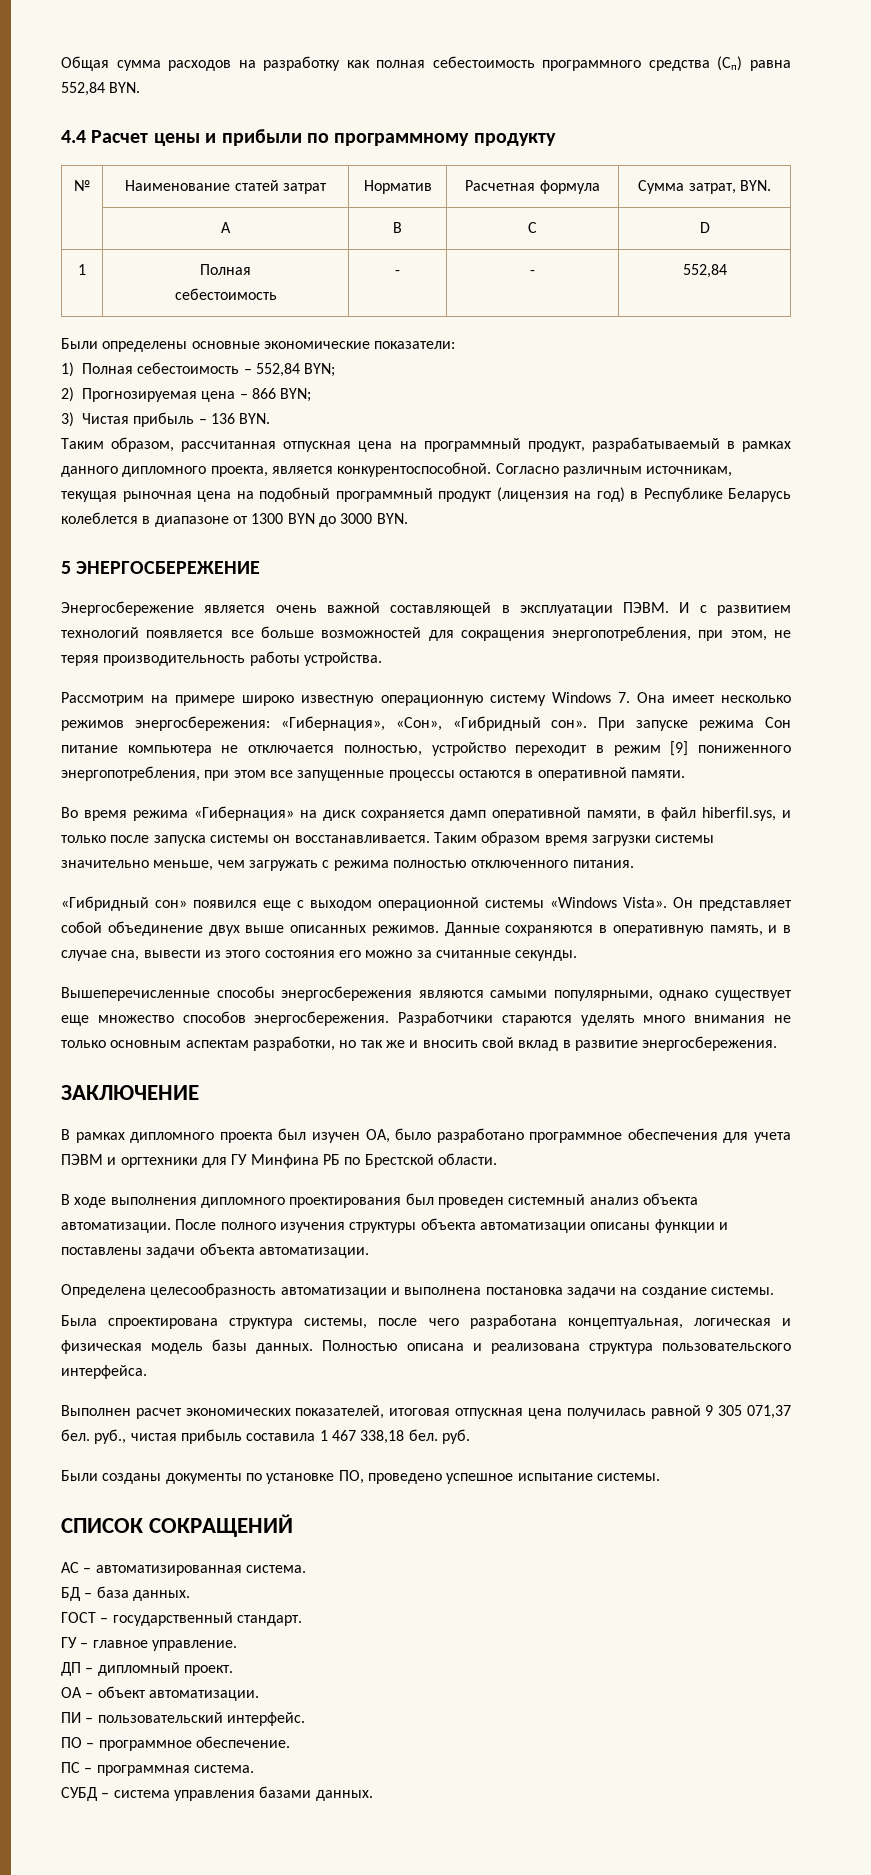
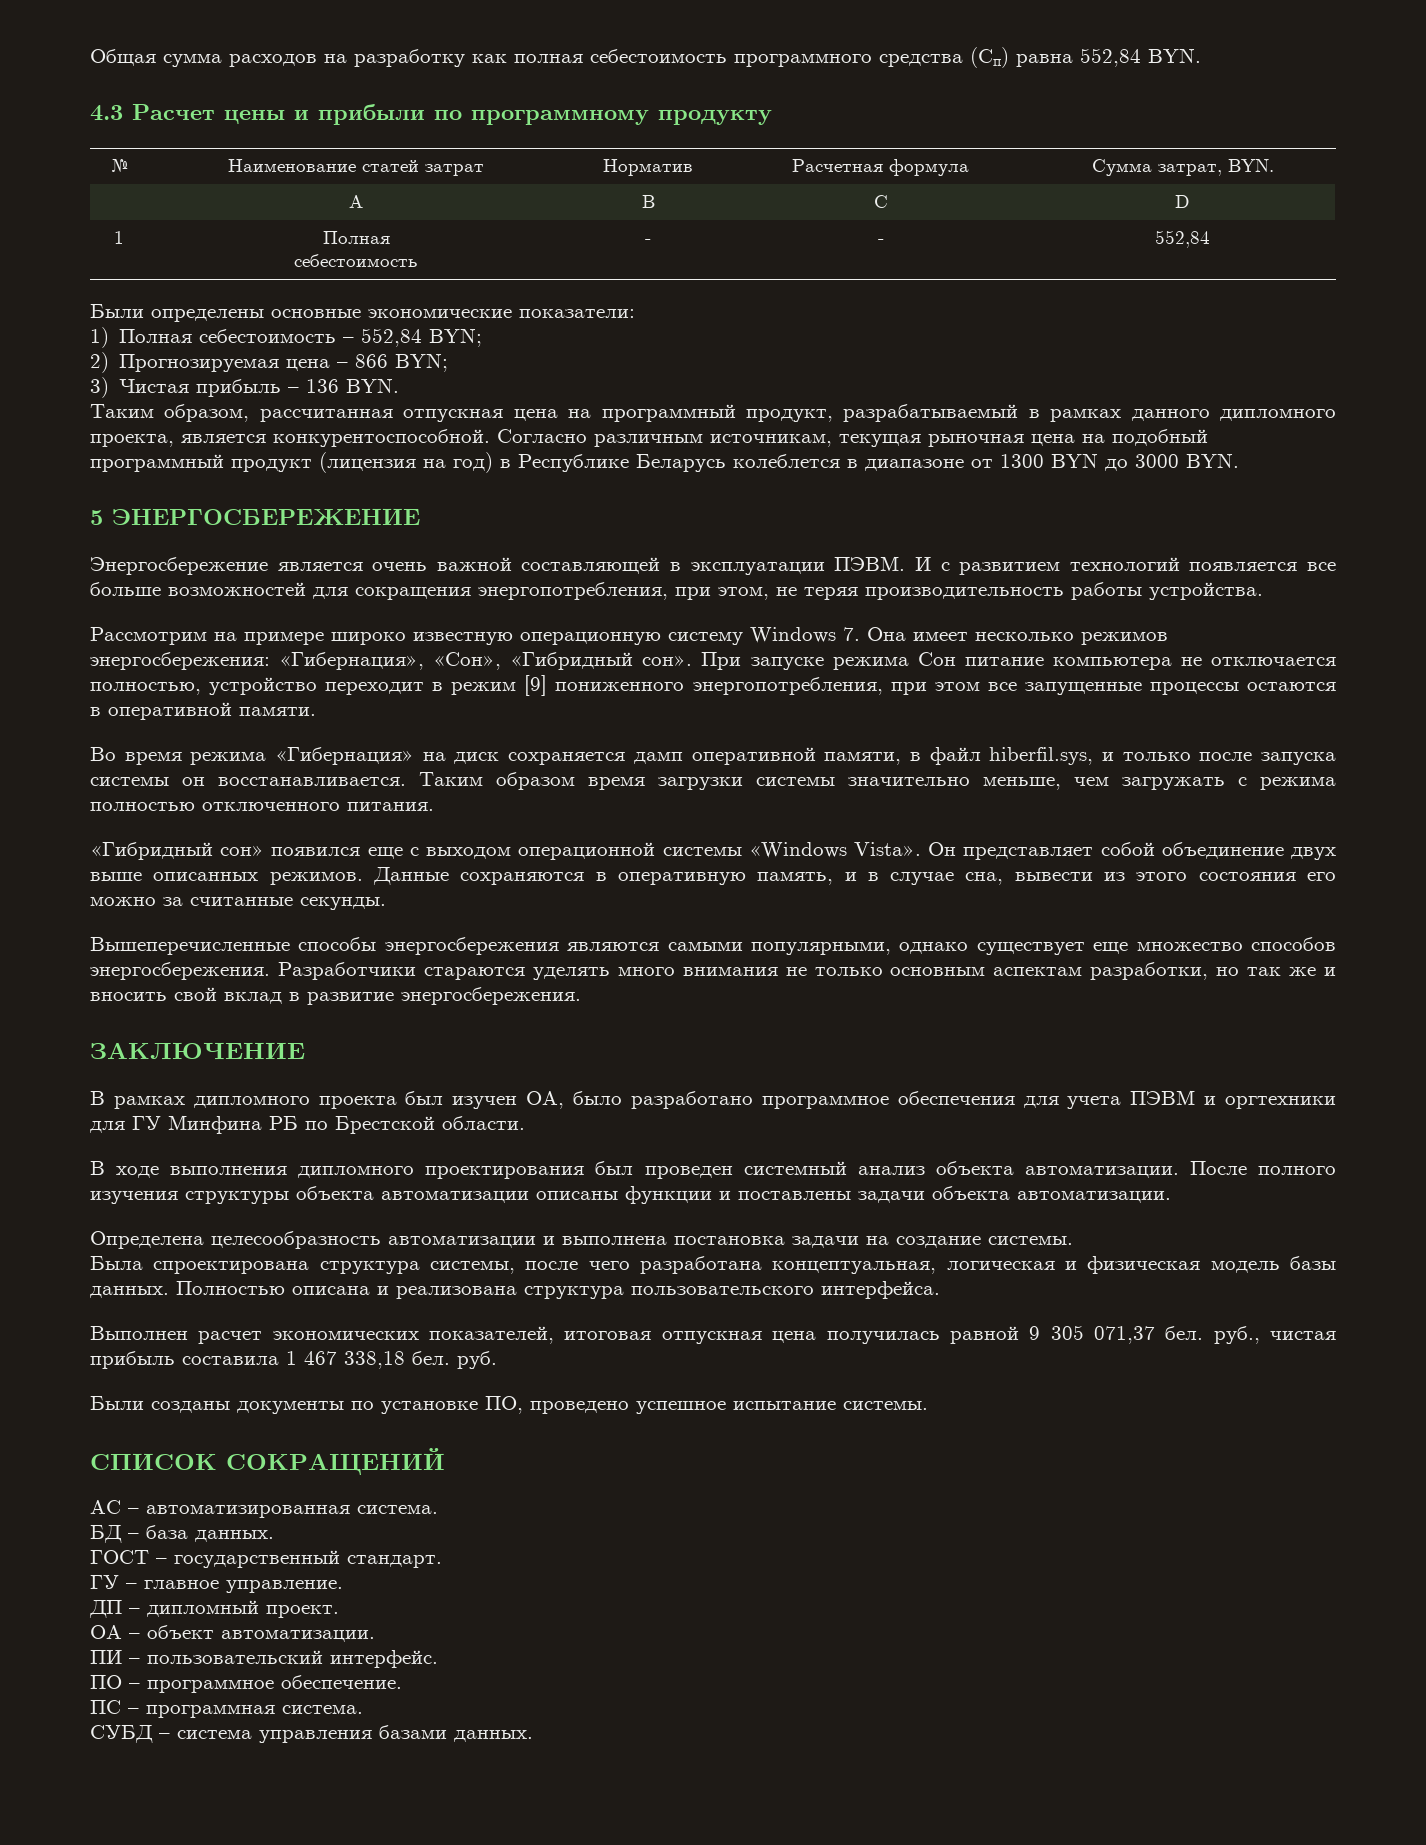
- 4.4 Расчет цены и прибыли по программному продукту
+ 4.3 Расчет цены и прибыли по программному продукту

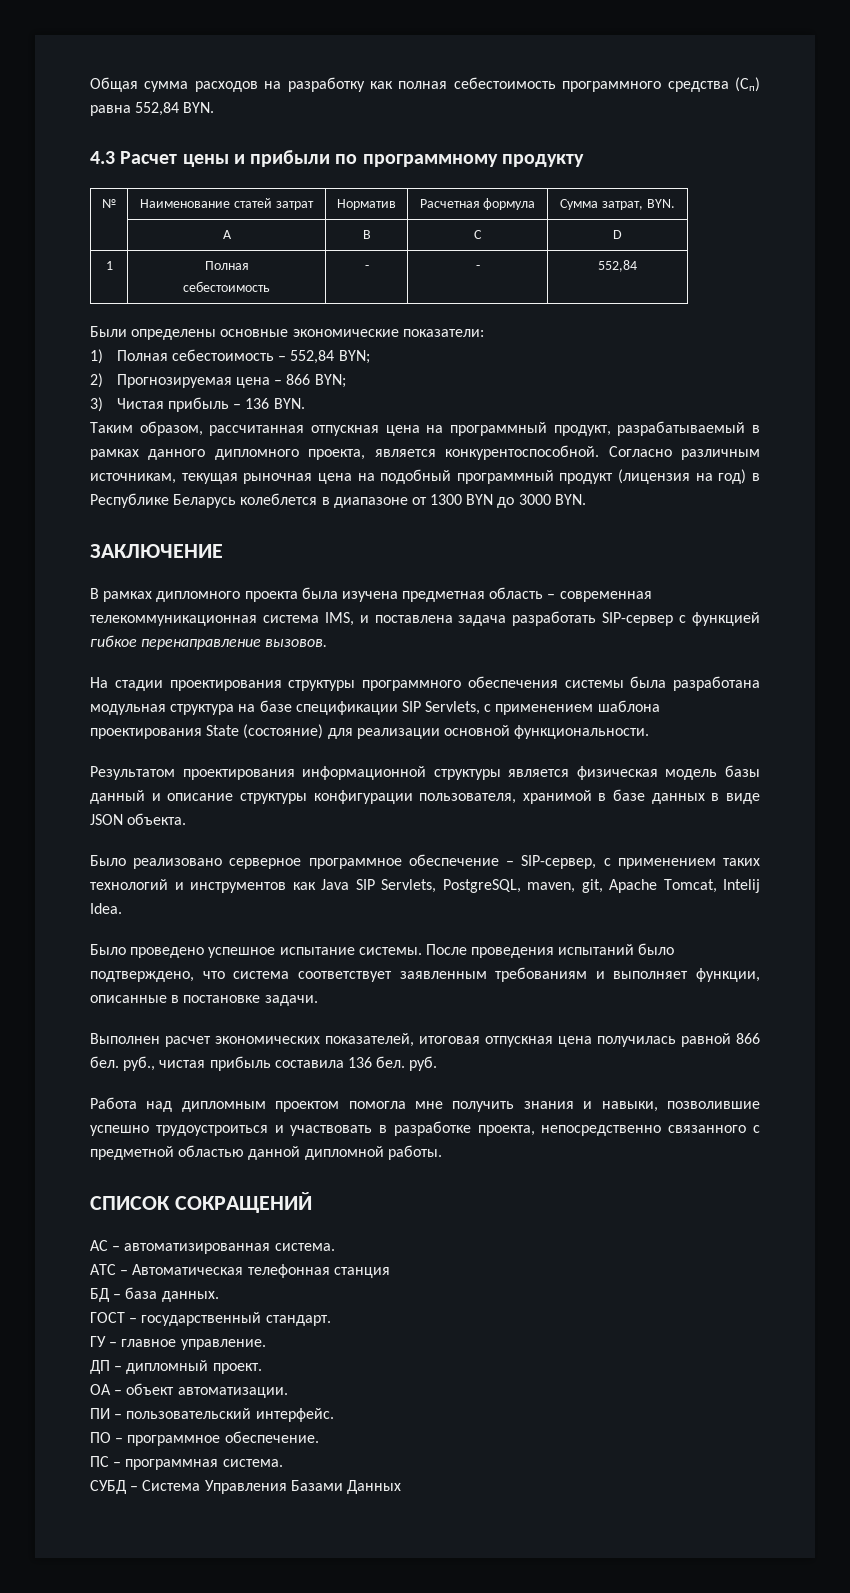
- 5 ЭНЕРГОСБЕРЕЖЕНИЕ
- Энергосбережение является очень важной составляющей в эксплуатации ПЭВМ. И с развитием технологий появляется все больше возможностей для сокращения энергопотребления, при этом, не теряя производительность работы устройства.
- Рассмотрим на примере широко известную операционную систему Windows 7. Она имеет несколько режимов энергосбережения: «Гибернация», «Сон», «Гибридный сон». При запуске режима Сон питание компьютера не отключается полностью, устройство переходит в режим [9] пониженного энергопотребления, при этом все запущенные процессы остаются в оперативной памяти.
- Во время режима «Гибернация» на диск сохраняется дамп оперативной памяти, в файл hiberfil.sys, и только после запуска системы он восстанавливается. Таким образом время загрузки системы значительно меньше, чем загружать с режима полностью отключенного питания.
- «Гибридный сон» появился еще с выходом операционной системы «Windows Vista». Он представляет собой объединение двух выше описанных режимов. Данные сохраняются в оперативную память, и в случае сна, вывести из этого состояния его можно за считанные секунды.
- Вышеперечисленные способы энергосбережения являются самыми популярными, однако существует еще множество способов энергосбережения. Разработчики стараются уделять много внимания не только основным аспектам разработки, но так же и вносить свой вклад в развитие энергосбережения.
- В рамках дипломного проекта был изучен ОА, было разработано программное обеспечения для учета ПЭВМ и оргтехники для ГУ Минфина РБ по Брестской области.
- В ходе выполнения дипломного проектирования был проведен системный анализ объекта автоматизации. После полного изучения структуры объекта автоматизации описаны функции и поставлены задачи объекта автоматизации.
- Определена целесообразность автоматизации и выполнена постановка задачи на создание системы.
- Была спроектирована структура системы, после чего разработана концептуальная, логическая и физическая модель базы данных. Полностью описана и реализована структура пользовательского интерфейса.
+ В рамках дипломного проекта была изучена предметная область – современная телекоммуникационная система IMS, и поставлена задача разработать SIP-сервер с функцией гибкое перенаправление вызовов.
+ На стадии проектирования структуры программного обеспечения системы была разработана модульная структура на базе спецификации SIP Servlets, с применением шаблона проектирования State (состояние) для реализации основной функциональности.
+ Результатом проектирования информационной структуры является физическая модель базы данный и описание структуры конфигурации пользователя, хранимой в базе данных в виде JSON объекта.
+ Было реализовано серверное программное обеспечение – SIP-сервер, с применением таких технологий и инструментов как Java SIP Servlets, PostgreSQL, maven, git, Apache Tomcat, Intelij Idea.
+ Было проведено успешное испытание системы. После проведения испытаний было подтверждено, что система соответствует заявленным требованиям и выполняет функции, описанные в постановке задачи.
- Выполнен расчет экономических показателей, итоговая отпускная цена получилась равной 9 305 071,37 бел. руб., чистая прибыль составила 1 467 338,18 бел. руб.
+ Выполнен расчет экономических показателей, итоговая отпускная цена получилась равной 866 бел. руб., чистая прибыль составила 136 бел. руб.
- Были созданы документы по установке ПО, проведено успешное испытание системы.
+ Работа над дипломным проектом помогла мне получить знания и навыки, позволившие успешно трудоустроиться и участвовать в разработке проекта, непосредственно связанного с предметной областью данной дипломной работы.
+ АТС – Автоматическая телефонная станция
- СУБД – система управления базами данных.
+ СУБД – Система Управления Базами Данных

